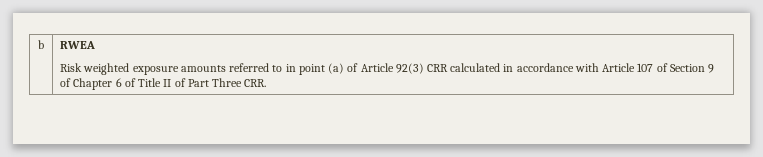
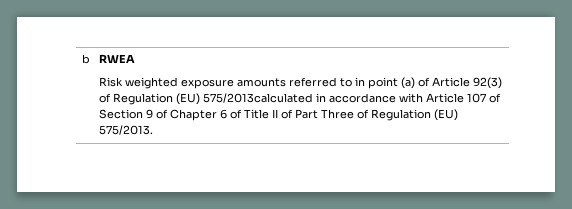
  b | RWEA
- Risk weighted exposure amounts referred to in point (a) of Article 92(3) CRR calculated in accordance with Article 107 of Section 9 of Chapter 6 of Title II of Part Three CRR.
+ Risk weighted exposure amounts referred to in point (a) of Article 92(3) of Regulation (EU) 575/2013calculated in accordance with Article 107 of Section 9 of Chapter 6 of Title II of Part Three of Regulation (EU) 575/2013.

